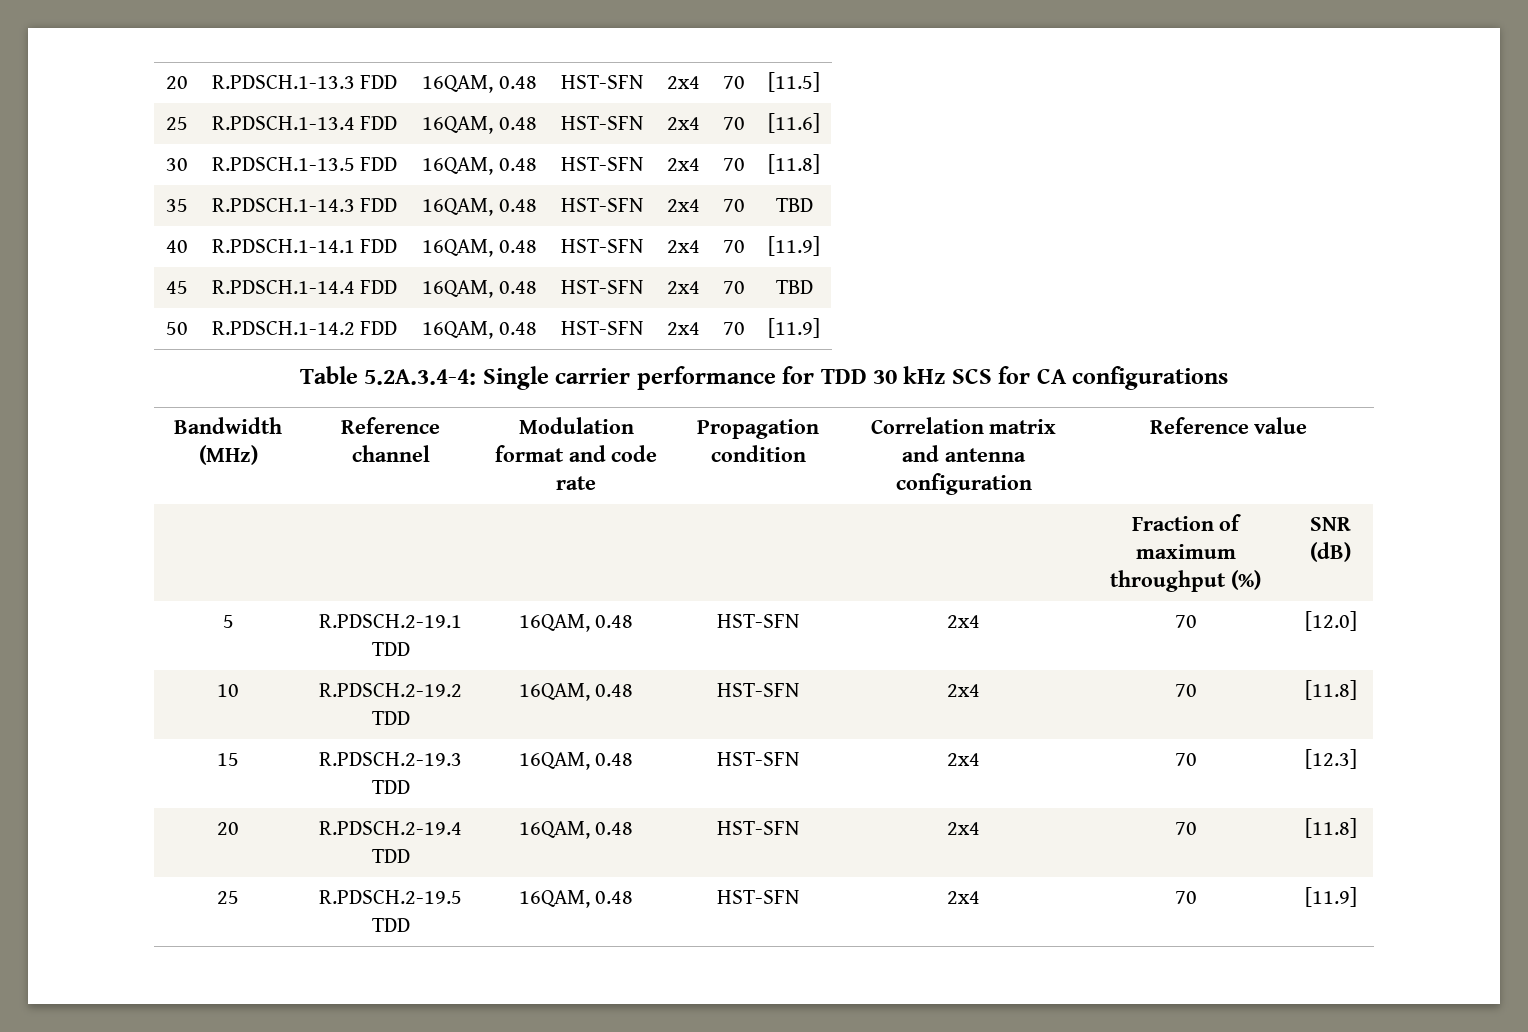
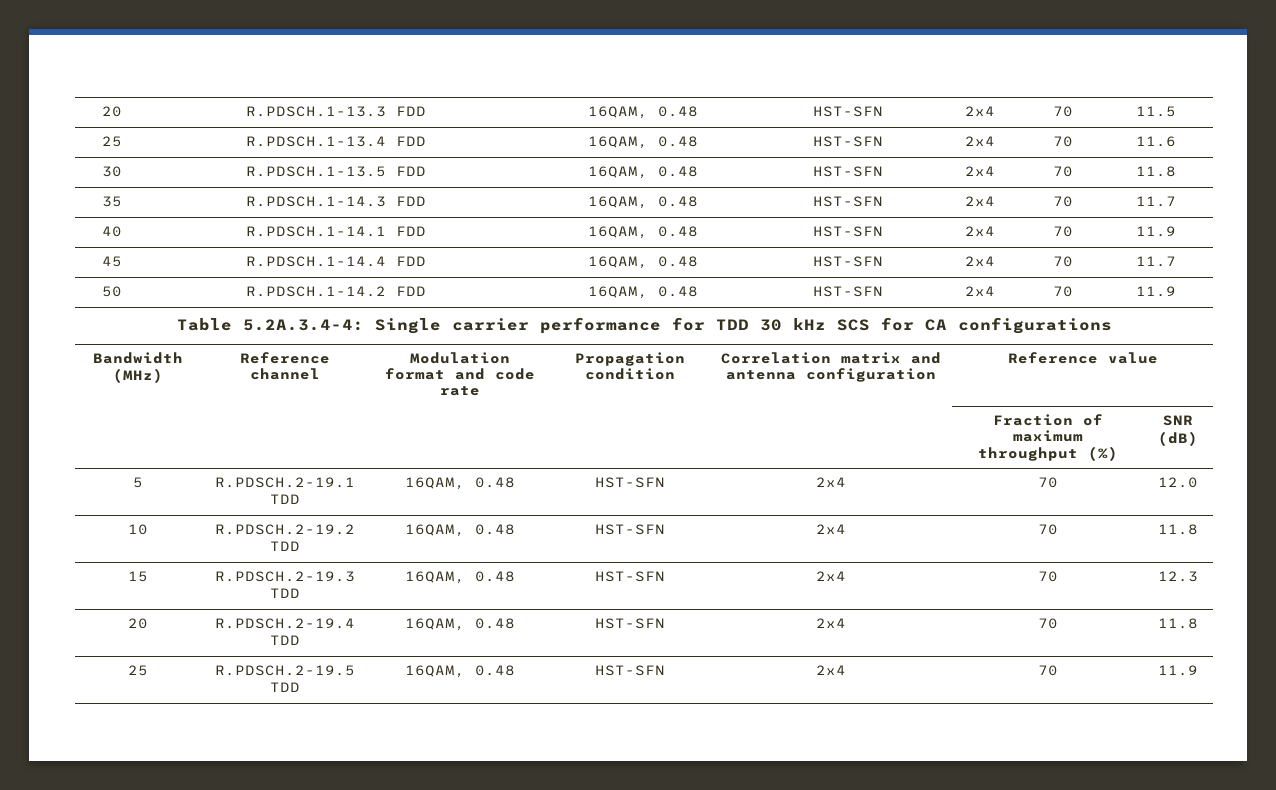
- 20 | R.PDSCH.1-13.3 FDD | 16QAM, 0.48 | HST-SFN | 2x4 | 70 | [11.5]
+ 20 | R.PDSCH.1-13.3 FDD | 16QAM, 0.48 | HST-SFN | 2x4 | 70 | 11.5
- 25 | R.PDSCH.1-13.4 FDD | 16QAM, 0.48 | HST-SFN | 2x4 | 70 | [11.6]
+ 25 | R.PDSCH.1-13.4 FDD | 16QAM, 0.48 | HST-SFN | 2x4 | 70 | 11.6
- 30 | R.PDSCH.1-13.5 FDD | 16QAM, 0.48 | HST-SFN | 2x4 | 70 | [11.8]
+ 30 | R.PDSCH.1-13.5 FDD | 16QAM, 0.48 | HST-SFN | 2x4 | 70 | 11.8
- 35 | R.PDSCH.1-14.3 FDD | 16QAM, 0.48 | HST-SFN | 2x4 | 70 | TBD
+ 35 | R.PDSCH.1-14.3 FDD | 16QAM, 0.48 | HST-SFN | 2x4 | 70 | 11.7
- 40 | R.PDSCH.1-14.1 FDD | 16QAM, 0.48 | HST-SFN | 2x4 | 70 | [11.9]
+ 40 | R.PDSCH.1-14.1 FDD | 16QAM, 0.48 | HST-SFN | 2x4 | 70 | 11.9
- 45 | R.PDSCH.1-14.4 FDD | 16QAM, 0.48 | HST-SFN | 2x4 | 70 | TBD
+ 45 | R.PDSCH.1-14.4 FDD | 16QAM, 0.48 | HST-SFN | 2x4 | 70 | 11.7
- 50 | R.PDSCH.1-14.2 FDD | 16QAM, 0.48 | HST-SFN | 2x4 | 70 | [11.9]
+ 50 | R.PDSCH.1-14.2 FDD | 16QAM, 0.48 | HST-SFN | 2x4 | 70 | 11.9
- 5 | R.PDSCH.2-19.1 TDD | 16QAM, 0.48 | HST-SFN | 2x4 | 70 | [12.0]
+ 5 | R.PDSCH.2-19.1 TDD | 16QAM, 0.48 | HST-SFN | 2x4 | 70 | 12.0
- 10 | R.PDSCH.2-19.2 TDD | 16QAM, 0.48 | HST-SFN | 2x4 | 70 | [11.8]
+ 10 | R.PDSCH.2-19.2 TDD | 16QAM, 0.48 | HST-SFN | 2x4 | 70 | 11.8
- 15 | R.PDSCH.2-19.3 TDD | 16QAM, 0.48 | HST-SFN | 2x4 | 70 | [12.3]
+ 15 | R.PDSCH.2-19.3 TDD | 16QAM, 0.48 | HST-SFN | 2x4 | 70 | 12.3
- 20 | R.PDSCH.2-19.4 TDD | 16QAM, 0.48 | HST-SFN | 2x4 | 70 | [11.8]
+ 20 | R.PDSCH.2-19.4 TDD | 16QAM, 0.48 | HST-SFN | 2x4 | 70 | 11.8
- 25 | R.PDSCH.2-19.5 TDD | 16QAM, 0.48 | HST-SFN | 2x4 | 70 | [11.9]
+ 25 | R.PDSCH.2-19.5 TDD | 16QAM, 0.48 | HST-SFN | 2x4 | 70 | 11.9

